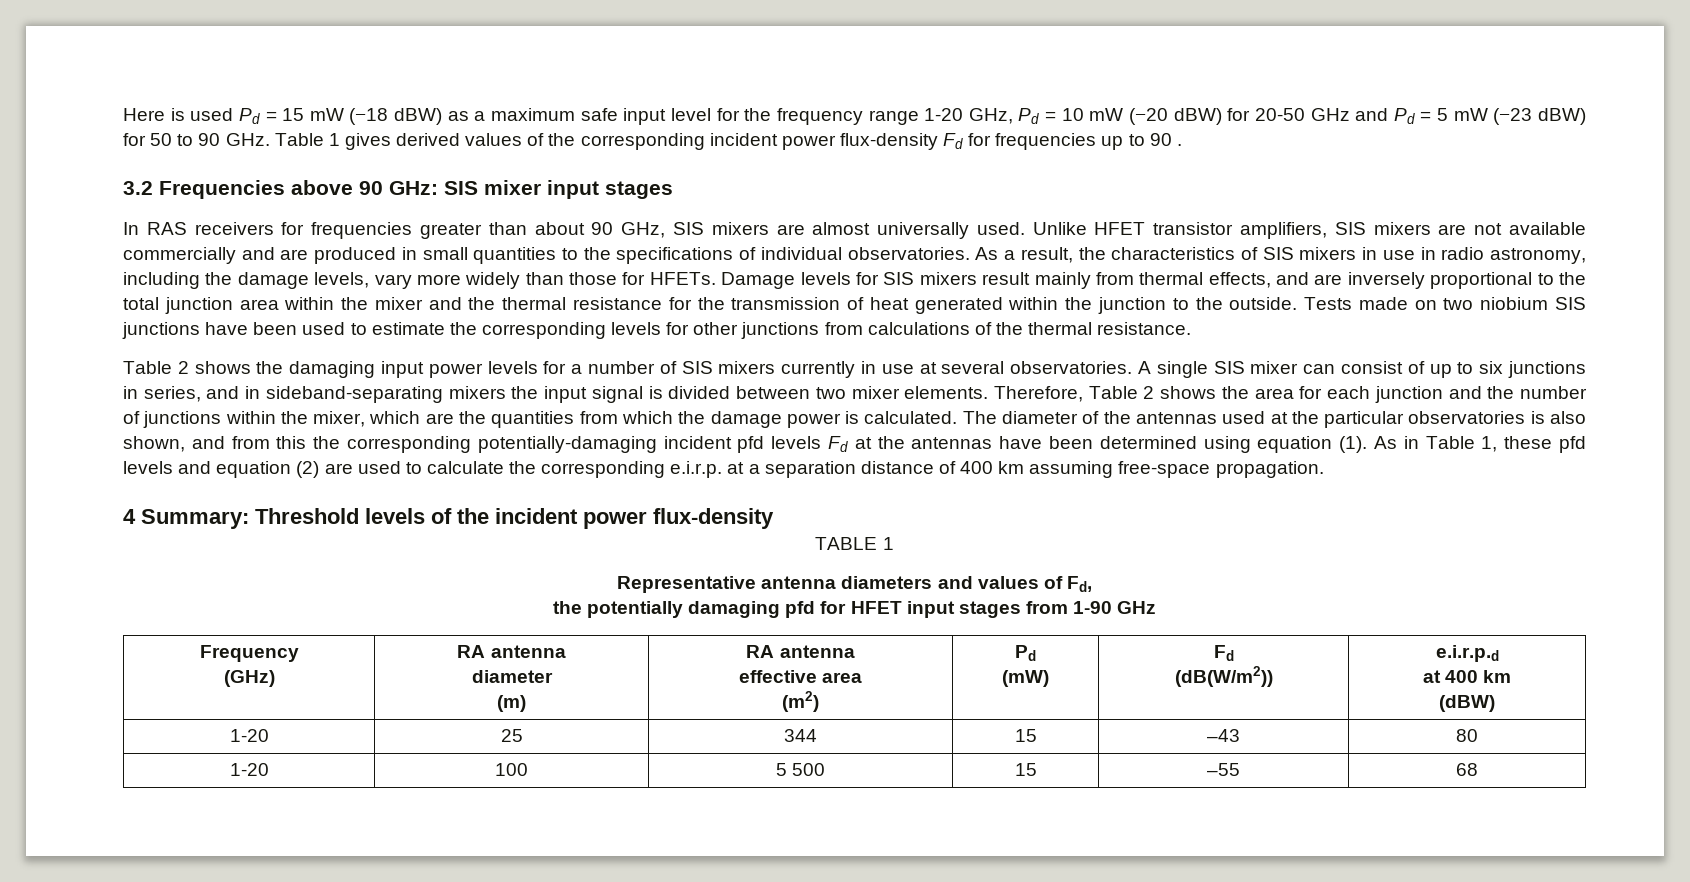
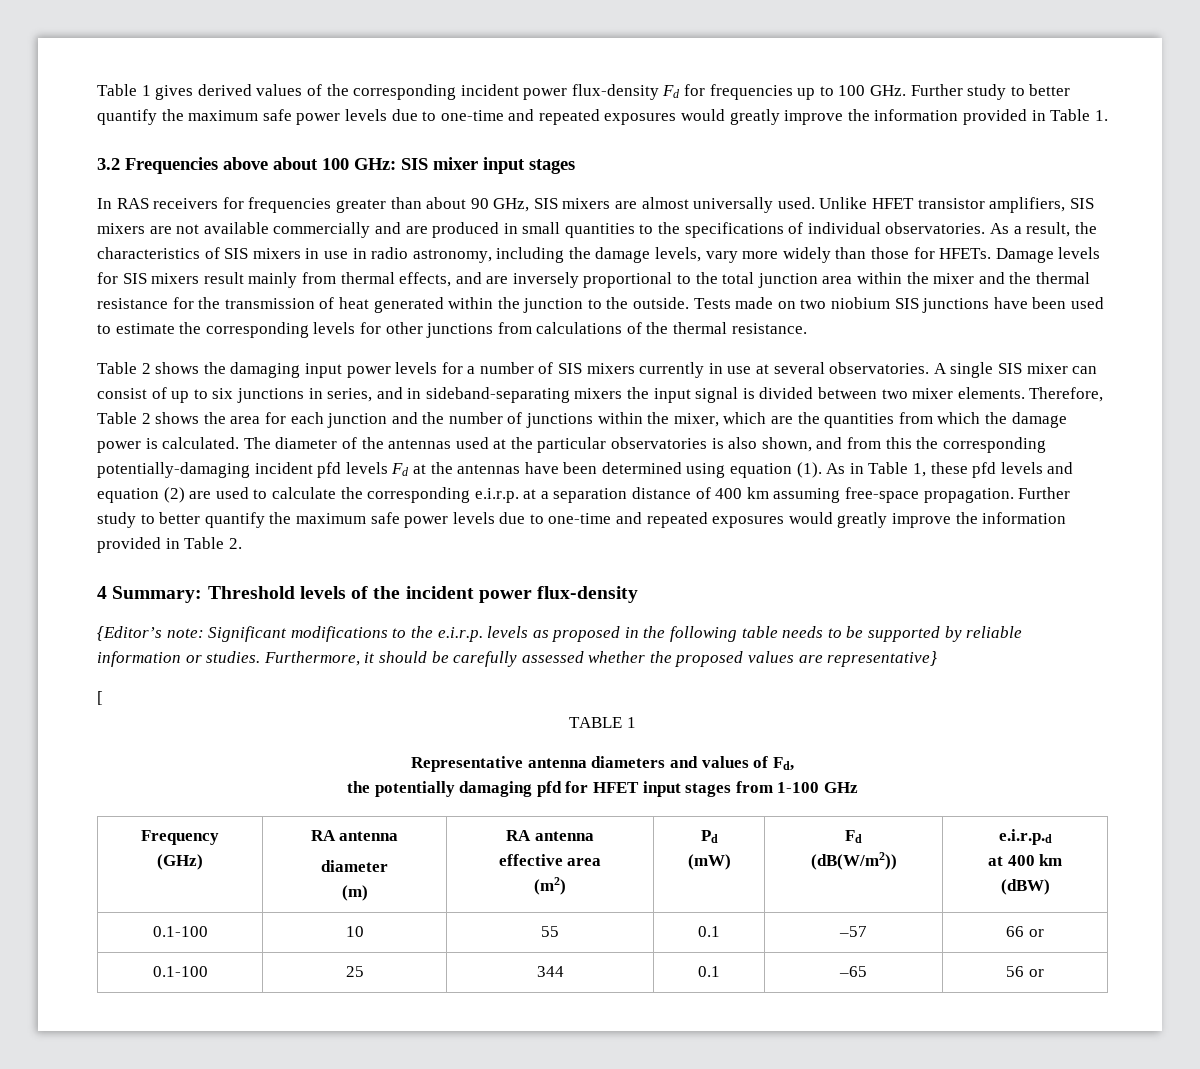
- Here is used Pd = 15 mW (−18 dBW) as a maximum safe input level for the frequency range 1-20 GHz, Pd = 10 mW (−20 dBW) for 20-50 GHz and Pd = 5 mW (−23 dBW) for 50 to 90 GHz. Table 1 gives derived values of the corresponding incident power flux-density Fd for frequencies up to 90 .
+ Table 1 gives derived values of the corresponding incident power flux-density Fd for frequencies up to 100 GHz. Further study to better quantify the maximum safe power levels due to one-time and repeated exposures would greatly improve the information provided in Table 1.
- 3.2 Frequencies above 90 GHz: SIS mixer input stages
+ 3.2 Frequencies above about 100 GHz: SIS mixer input stages
+ Further study to better quantify the maximum safe power levels due to one-time and repeated exposures would greatly improve the information provided in Table 2.
+ {Editor’s note: Significant modifications to the e.i.r.p. levels as proposed in the following table needs to be supported by reliable information or studies. Furthermore, it should be carefully assessed whether the proposed values are representative}
+ [
- the potentially damaging pfd for HFET input stages from 1-90 GHz
+ the potentially damaging pfd for HFET input stages from 1-100 GHz
- 1-20 | 25 | 344 | 15 | –43 | 80
- 1-20 | 100 | 5 500 | 15 | –55 | 68
+ 0.1-100 | 10 | 55 | 0.1 | –57 | 66 or
+ 0.1-100 | 25 | 344 | 0.1 | –65 | 56 or

